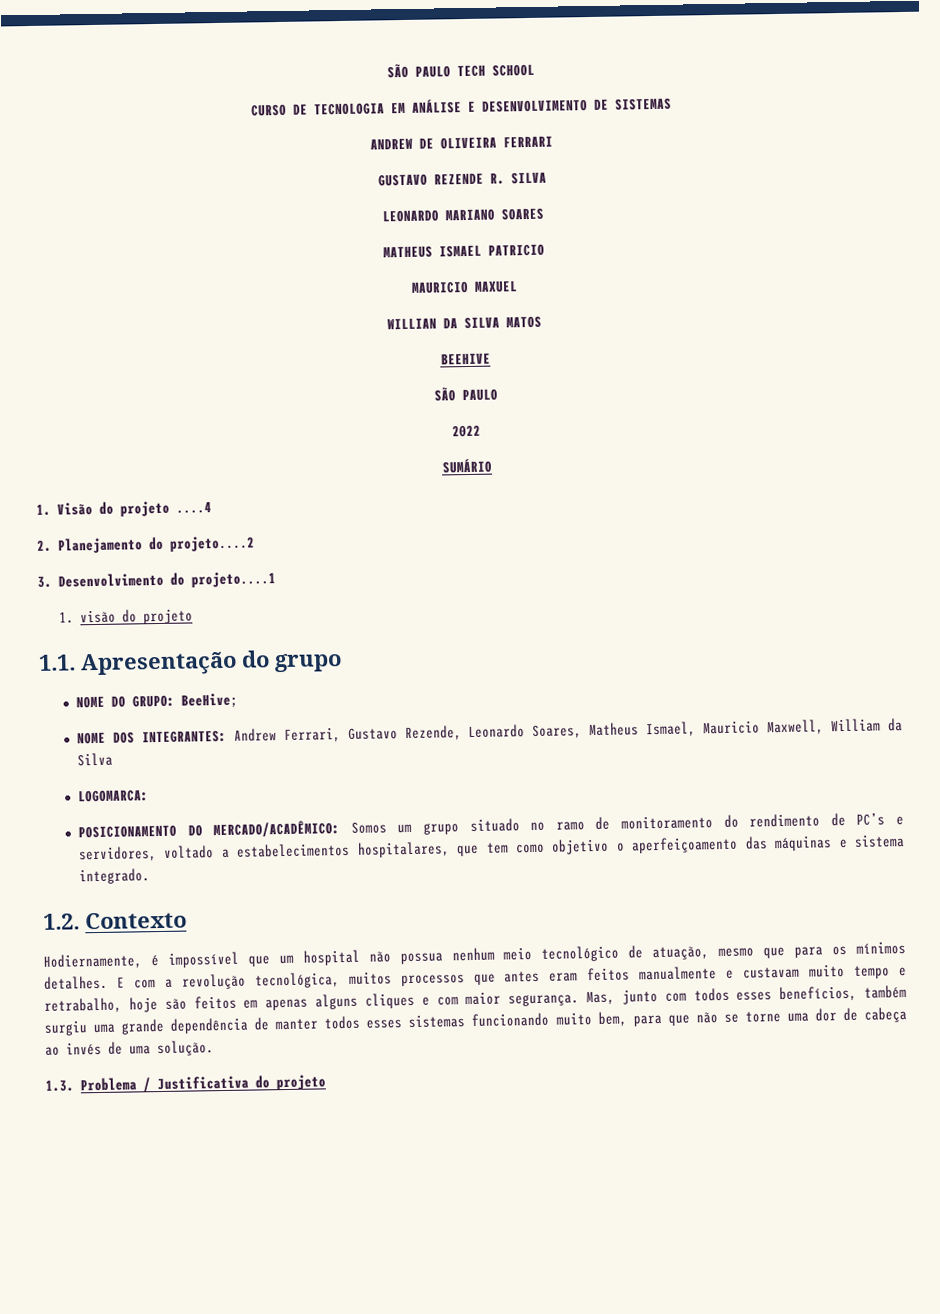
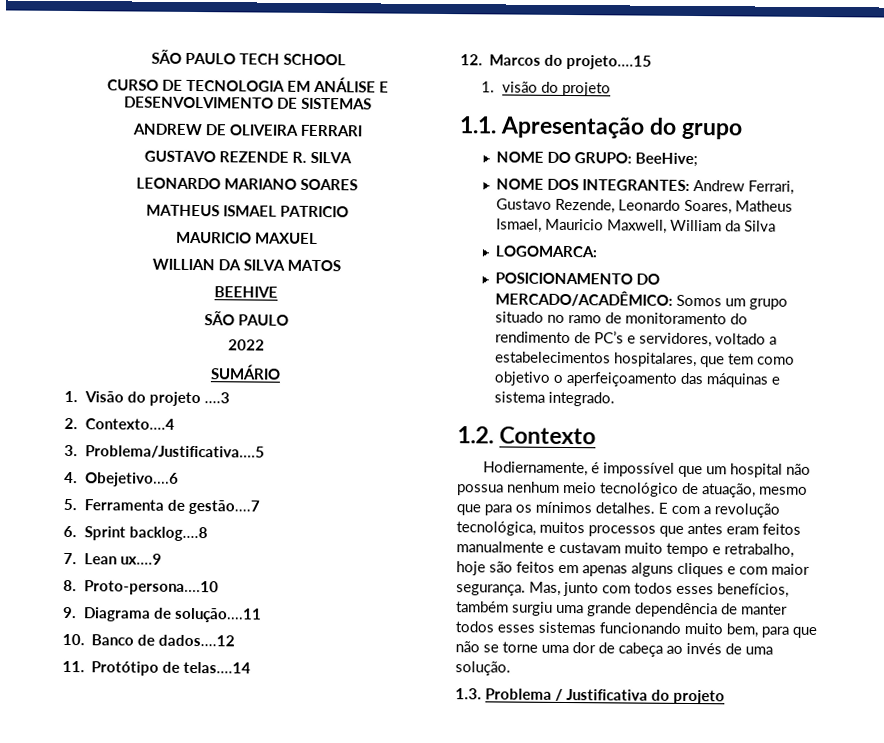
- 1. Visão do projeto ....4
+ 1. Visão do projeto ....3
- 2. Planejamento do projeto....2
- 3. Desenvolvimento do projeto....1
+ 2. Contexto....4
+ 3. Problema/Justificativa....5
+ 4. Obejetivo....6
+ 5. Ferramenta de gestão....7
+ 6. Sprint backlog....8
+ 7. Lean ux....9
+ 8. Proto-persona....10
+ 9. Diagrama de solução....11
+ 10. Banco de dados....12
+ 11. Protótipo de telas....14
+ 12. Marcos do projeto....15

